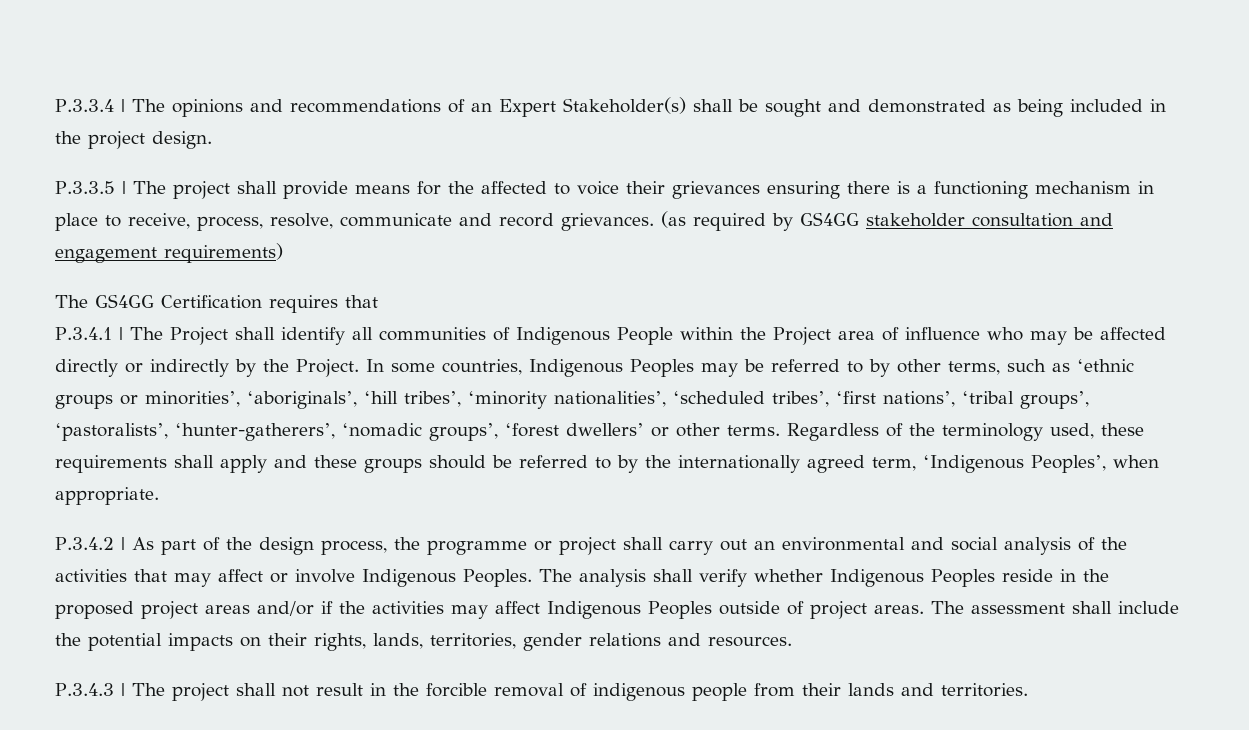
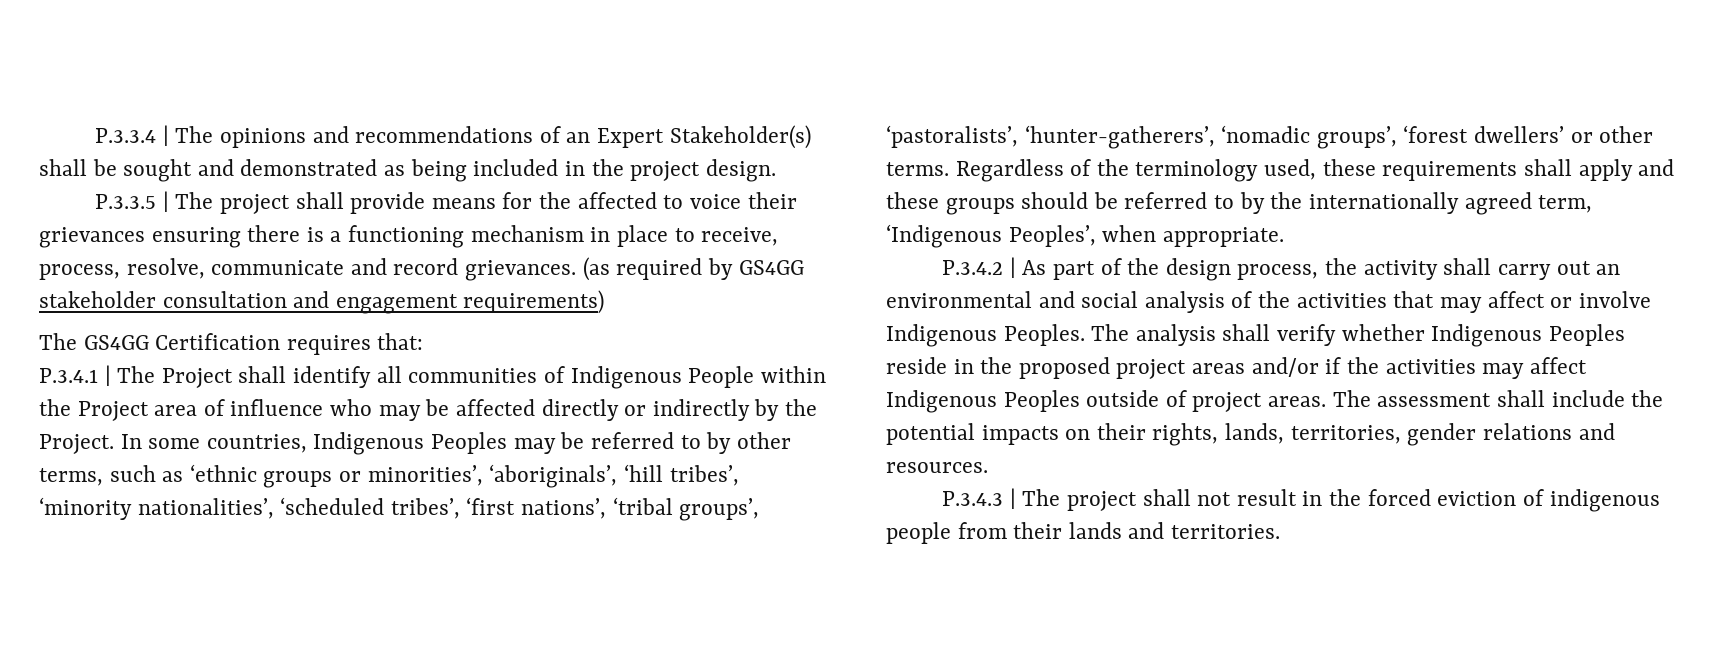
- The GS4GG Certification requires that
+ The GS4GG Certification requires that:
- P.3.4.2 | As part of the design process, the programme or project shall carry out an environmental and social analysis of the activities that may affect or involve Indigenous Peoples.
+ P.3.4.2 | As part of the design process, the activity shall carry out an environmental and social analysis of the activities that may affect or involve Indigenous Peoples.
- P.3.4.3 | The project shall not result in the forcible removal of indigenous people from their lands and territories.
+ P.3.4.3 | The project shall not result in the forced eviction of indigenous people from their lands and territories.

